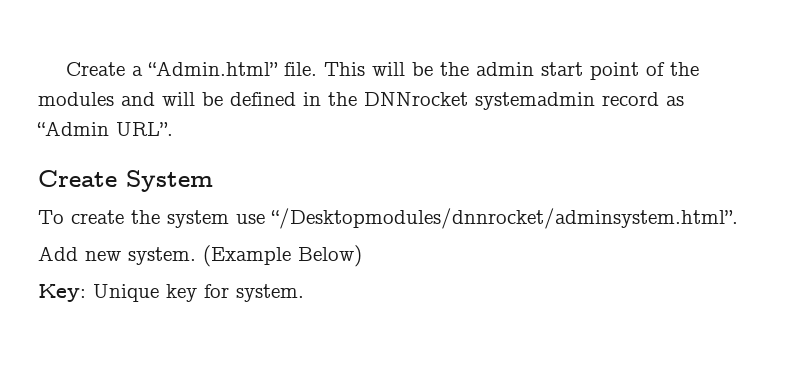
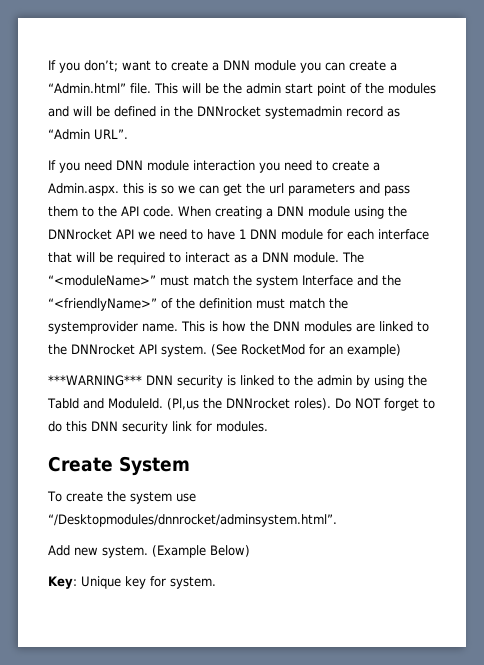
- Create a “Admin.html” file.
+ If you don’t; want to create a DNN module you can create a “Admin.html” file.
+ If you need DNN module interaction you need to create a Admin.aspx. this is so we can get the url parameters and pass them to the API code. When creating a DNN module using the DNNrocket API we need to have 1 DNN module for each interface that will be required to interact as a DNN module. The “<moduleName>” must match the system Interface and the “<friendlyName>” of the definition must match the systemprovider name. This is how the DNN modules are linked to the DNNrocket API system. (See RocketMod for an example)
+ ***WARNING*** DNN security is linked to the admin by using the TabId and ModuleId. (Pl,us the DNNrocket roles). Do NOT forget to do this DNN security link for modules.

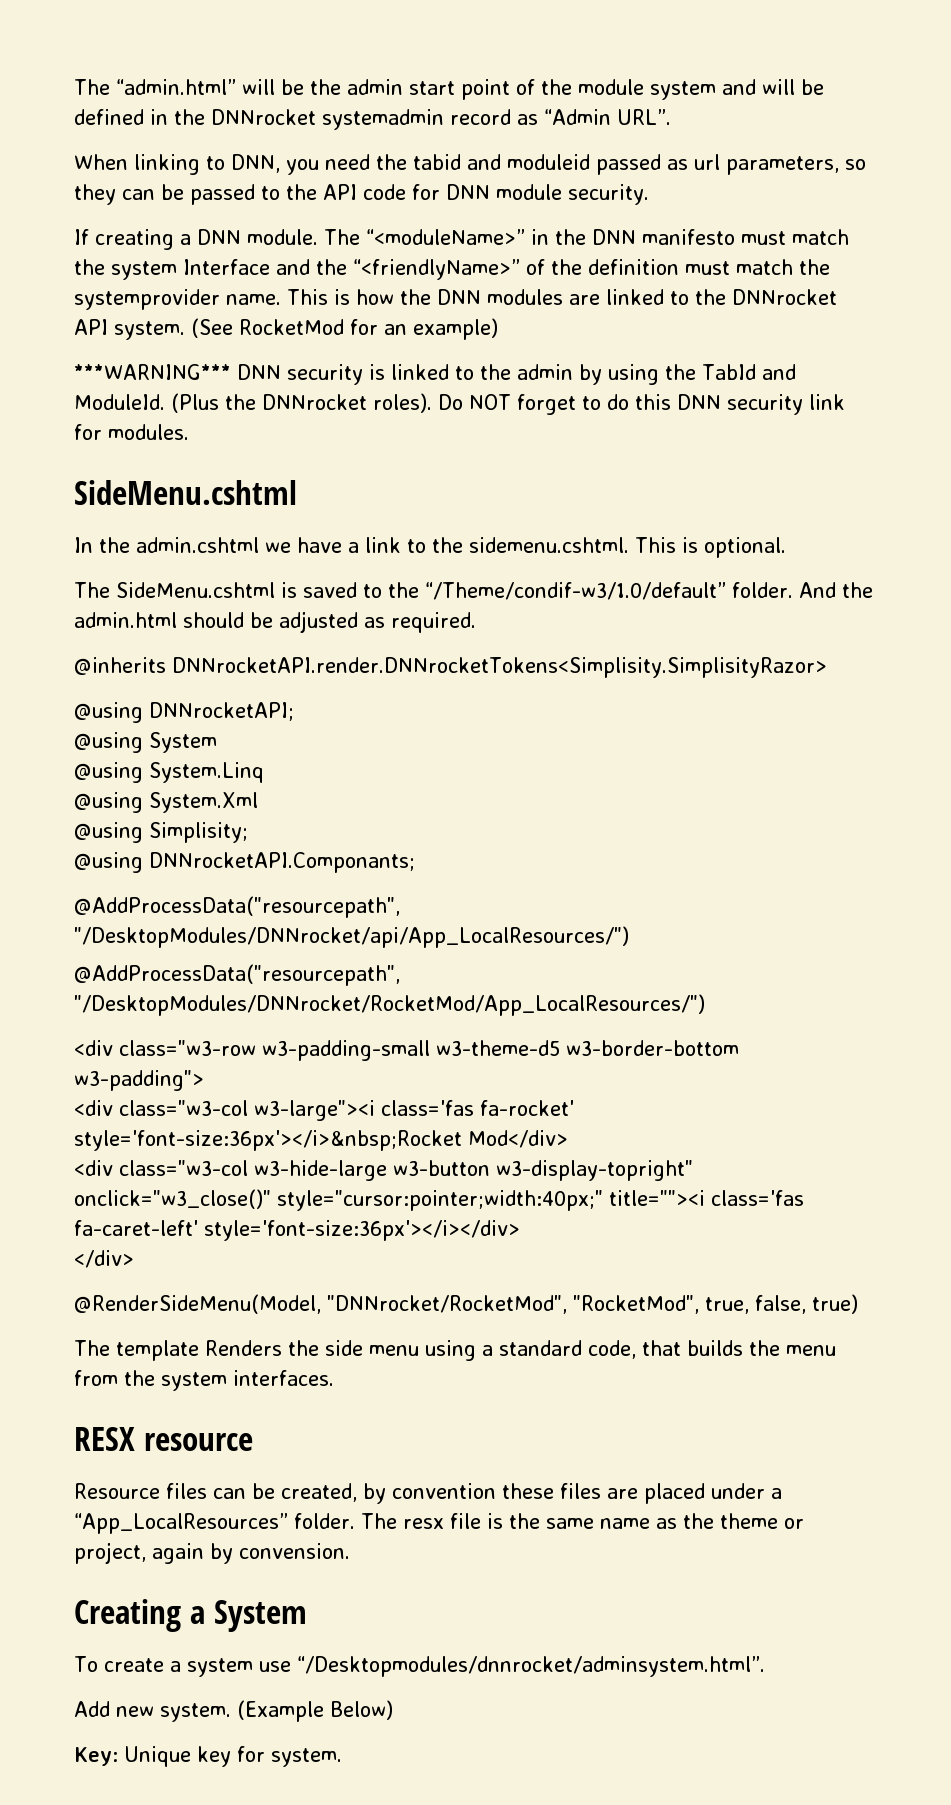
- If you don’t; want to create a DNN module you can create a “Admin.html” file. This will be the admin start point of the modules and will be defined in the DNNrocket systemadmin record as “Admin URL”.
+ The “admin.html” will be the admin start point of the module system and will be defined in the DNNrocket systemadmin record as “Admin URL”.
- If you need DNN module interaction you need to create a Admin.aspx. this is so we can get the url parameters and pass them to the API code. When creating a DNN module using the DNNrocket API we need to have 1 DNN module for each interface that will be required to interact as a DNN module.
+ When linking to DNN, you need the tabid and moduleid passed as url parameters, so they can be passed to the API code for DNN module security.
+ If creating a DNN module.
- The “<moduleName>” must match the system Interface and the “<friendlyName>” of the definition must match the systemprovider name.
+ The “<moduleName>” in the DNN manifesto must match the system Interface and the “<friendlyName>” of the definition must match the systemprovider name.
- (Pl,us the DNNrocket roles).
+ (Plus the DNNrocket roles).
  Do NOT forget to do this DNN security link for modules.
- Create System
+ SideMenu.cshtml
+ In the admin.cshtml we have a link to the sidemenu.cshtml. This is optional.
+ The SideMenu.cshtml is saved to the “/Theme/condif-w3/1.0/default” folder. And the admin.html should be adjusted as required.
+ @inherits DNNrocketAPI.render.DNNrocketTokens<Simplisity.SimplisityRazor>
+ @using DNNrocketAPI;
+ @using System
+ @using System.Linq
+ @using System.Xml
+ @using Simplisity;
+ @using DNNrocketAPI.Componants;
+ @AddProcessData("resourcepath", "/DesktopModules/DNNrocket/api/App_LocalResources/")
+ @AddProcessData("resourcepath", "/DesktopModules/DNNrocket/RocketMod/App_LocalResources/")
+ <div class="w3-row w3-padding-small w3-theme-d5 w3-border-bottom w3-padding">
+ <div class="w3-col w3-large"><i class='fas fa-rocket' style='font-size:36px'></i>&nbsp;Rocket Mod</div>
+ <div class="w3-col w3-hide-large w3-button w3-display-topright" onclick="w3_close()" style="cursor:pointer;width:40px;" title=""><i class='fas fa-caret-left' style='font-size:36px'></i></div>
+ </div>
+ @RenderSideMenu(Model, "DNNrocket/RocketMod", "RocketMod", true, false, true)
+ The template Renders the side menu using a standard code, that builds the menu from the system interfaces.
+ RESX resource
+ Resource files can be created, by convention these files are placed under a “App_LocalResources” folder. The resx file is the same name as the theme or project, again by convension.
+ Creating a System
- To create the system use “/Desktopmodules/dnnrocket/adminsystem.html”.
+ To create a system use “/Desktopmodules/dnnrocket/adminsystem.html”.

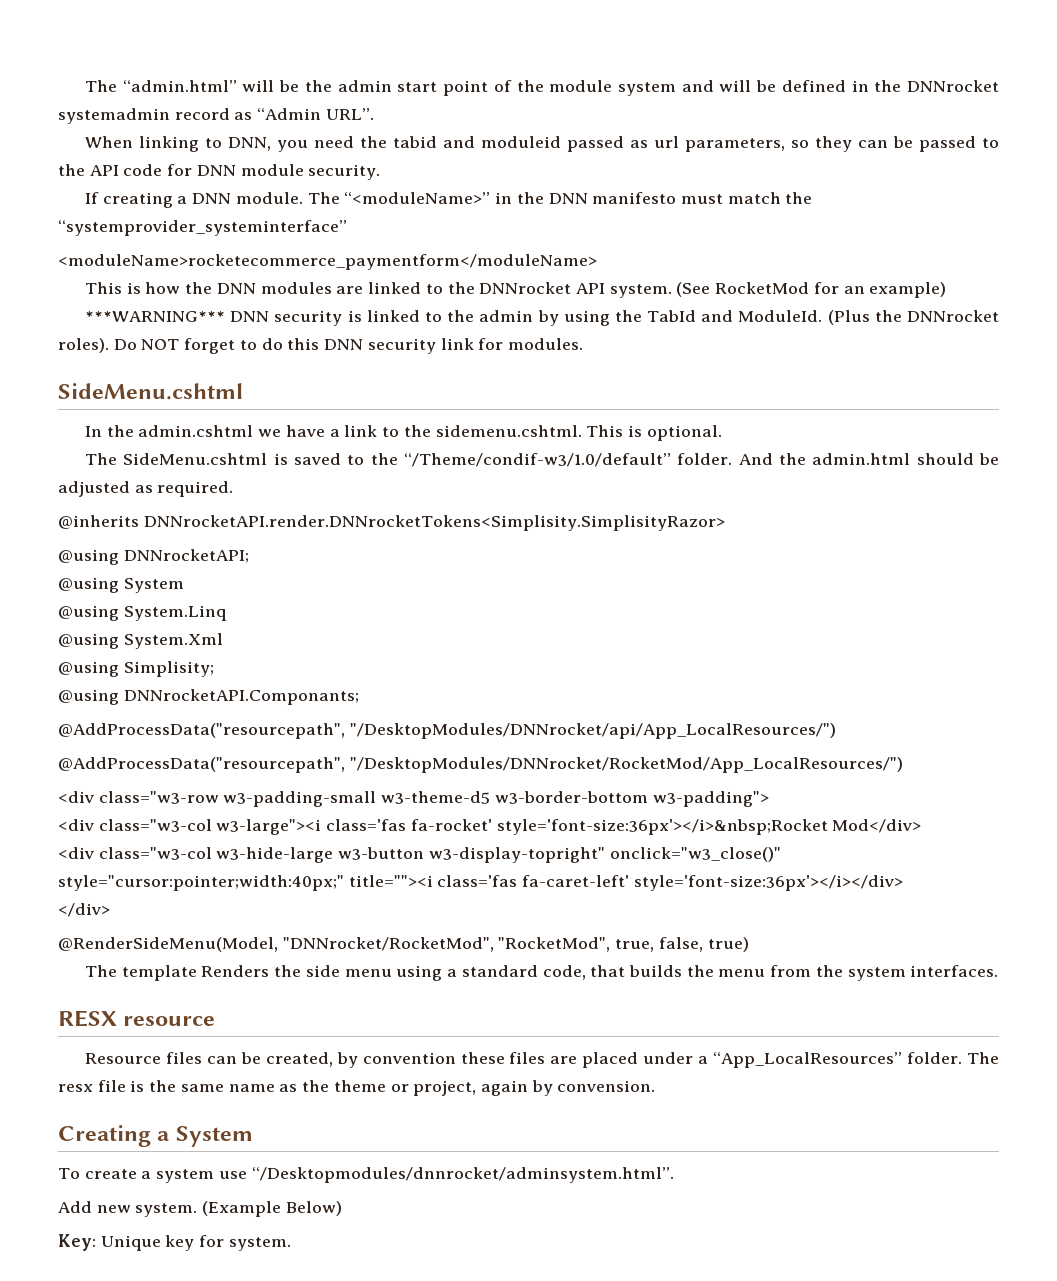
- The “<moduleName>” in the DNN manifesto must match the system Interface and the “<friendlyName>” of the definition must match the systemprovider name. This is how the DNN modules are linked to the DNNrocket API system.
+ The “<moduleName>” in the DNN manifesto must match the “systemprovider_systeminterface”
+ <moduleName>rocketecommerce_paymentform</moduleName>
+ This is how the DNN modules are linked to the DNNrocket API system.

